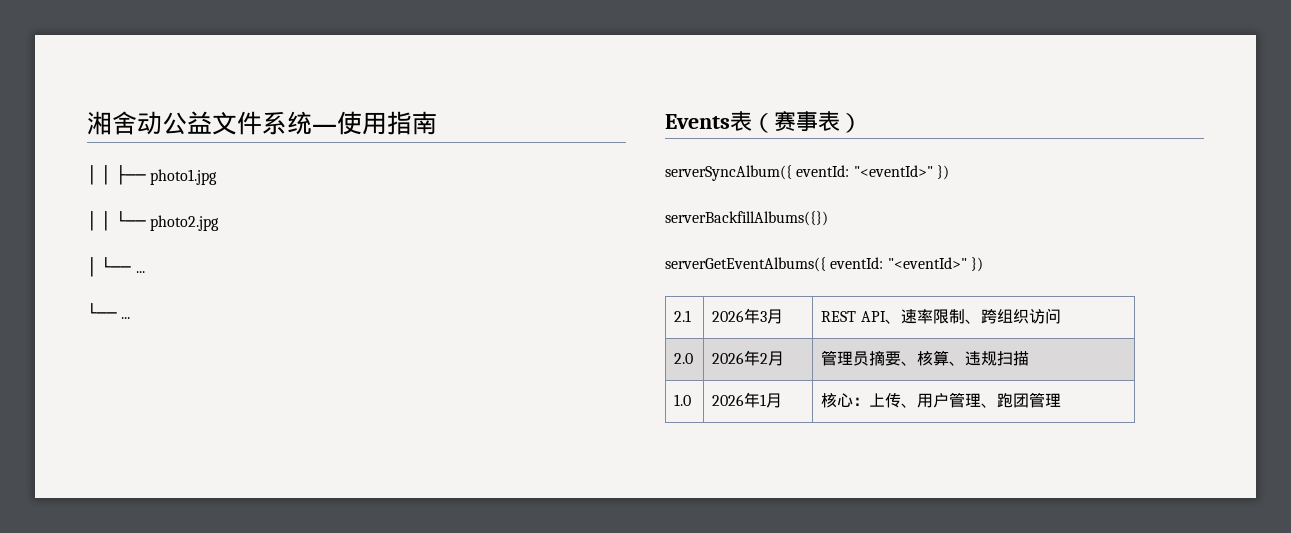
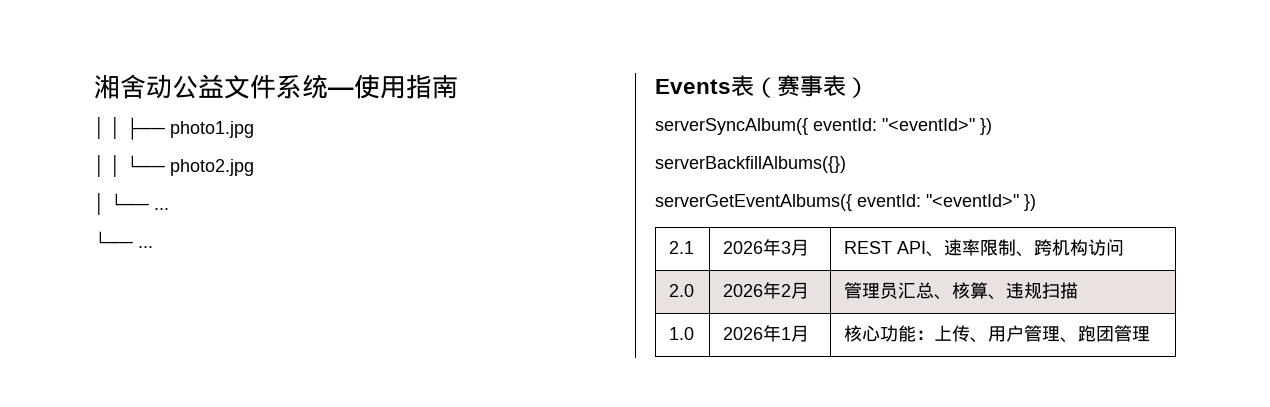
- 2.1 | 2026年3月 | REST API、速率限制、跨组织访问
+ 2.1 | 2026年3月 | REST API、速率限制、跨机构访问
- 2.0 | 2026年2月 | 管理员摘要、核算、违规扫描
+ 2.0 | 2026年2月 | 管理员汇总、核算、违规扫描
- 1.0 | 2026年1月 | 核心：上传、用户管理、跑团管理
+ 1.0 | 2026年1月 | 核心功能：上传、用户管理、跑团管理

